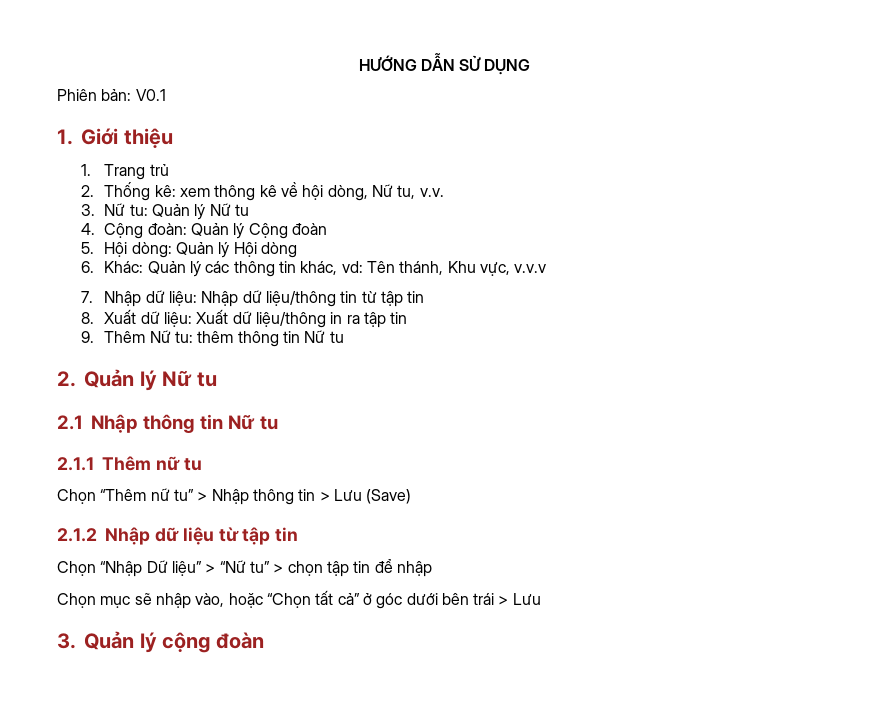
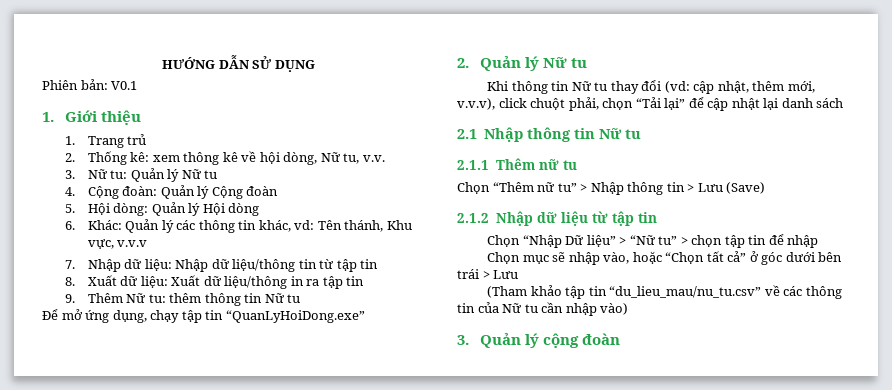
+ Để mở ứng dụng, chạy tập tin “QuanLyHoiDong.exe”
+ Khi thông tin Nữ tu thay đổi (vd: cập nhật, thêm mới, v.v.v), click chuột phải, chọn “Tải lại” để cập nhật lại danh sách
+ (Tham khảo tập tin “du_lieu_mau/nu_tu.csv” về các thông tin của Nữ tu cần nhập vào)

